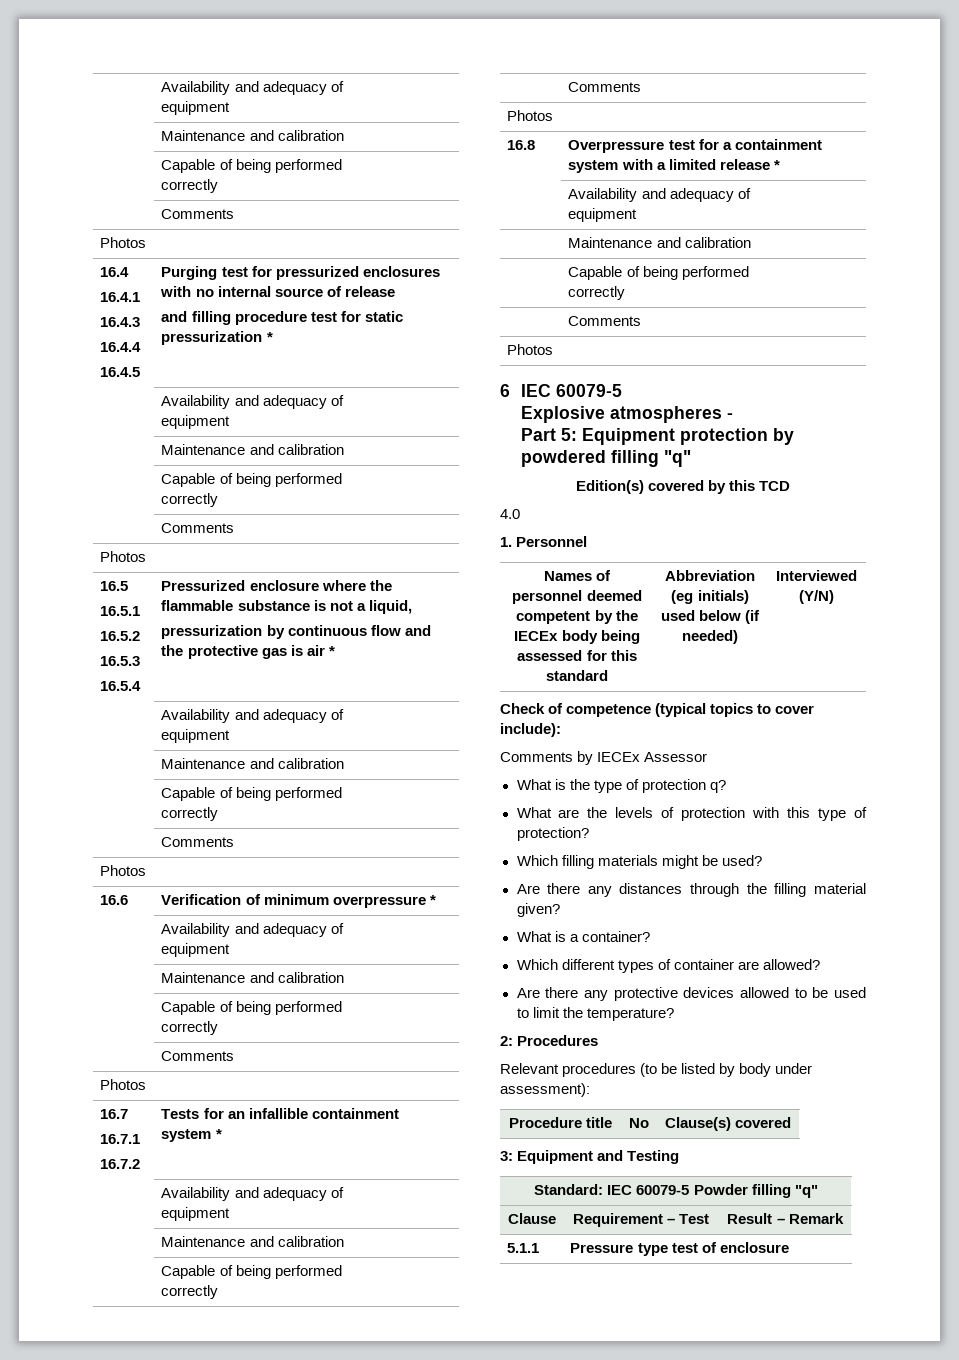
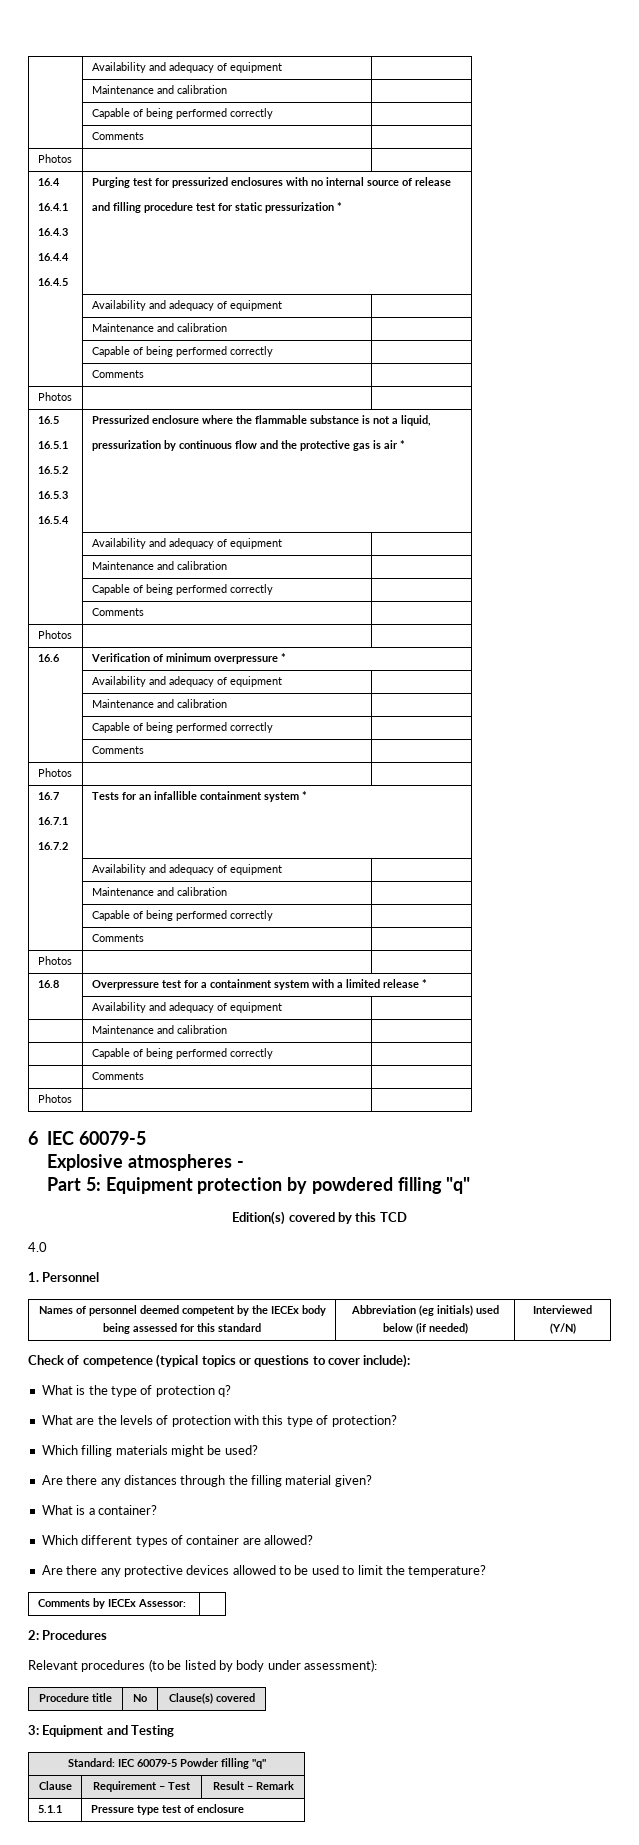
- Check of competence (typical topics to cover include):
+ Check of competence (typical topics or questions to cover include):
- Comments by IECEx Assessor
+ Comments by IECEx Assessor: |

